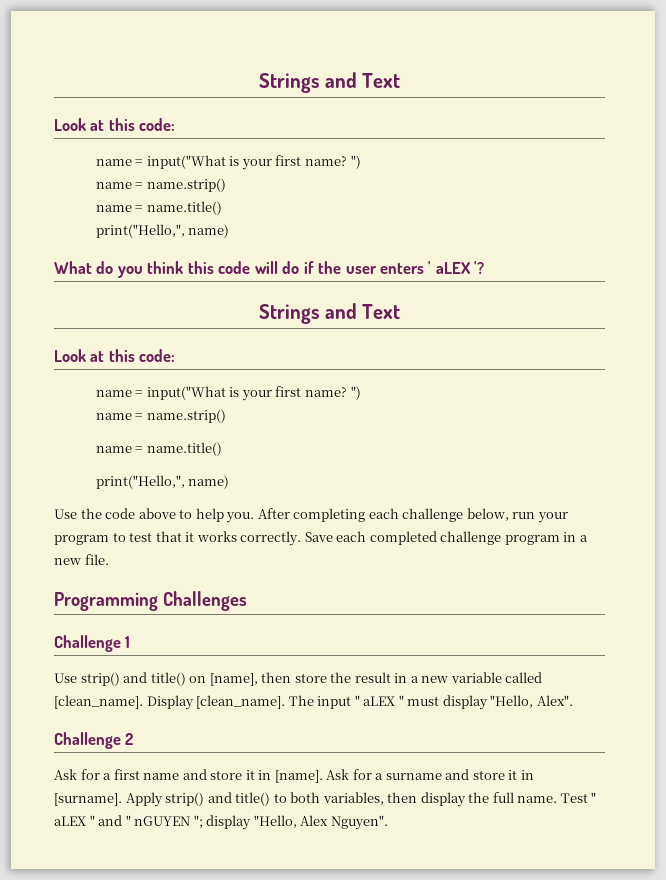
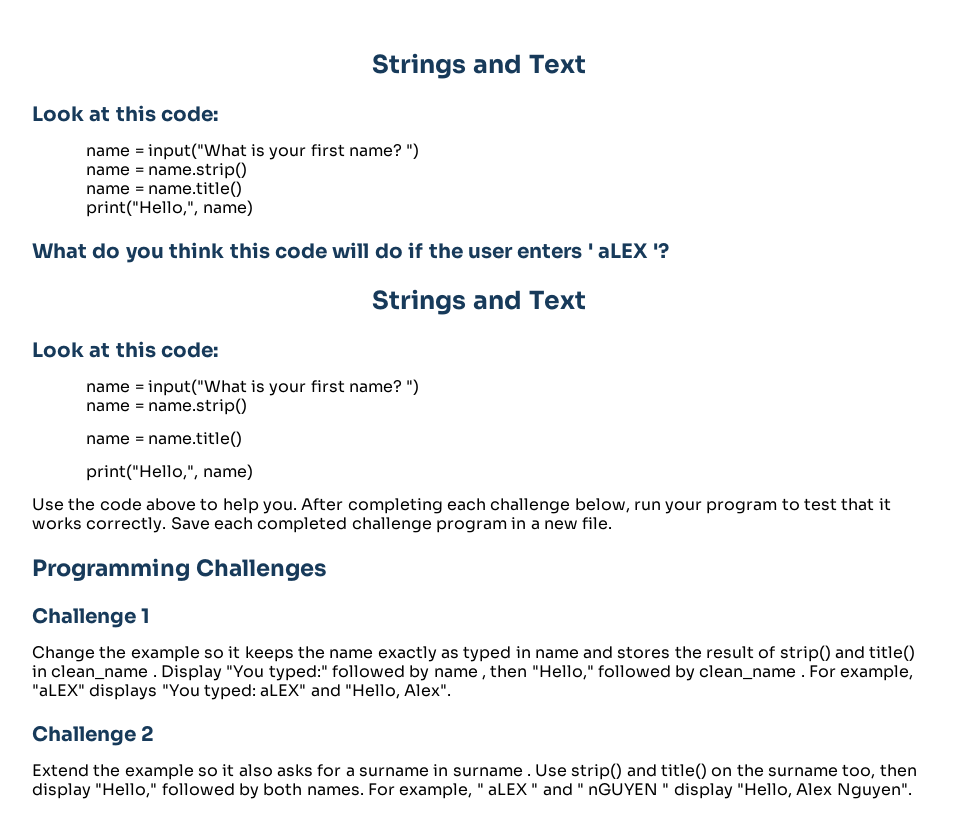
- Use strip() and title() on [name], then store the result in a new variable called [clean_name]. Display [clean_name]. The input " aLEX " must display "Hello, Alex".
+ Change the example so it keeps the name exactly as typed in name and stores the result of strip() and title() in clean_name . Display "You typed:" followed by name , then "Hello," followed by clean_name . For example, "aLEX" displays "You typed: aLEX" and "Hello, Alex".
  Challenge 2
- Ask for a first name and store it in [name]. Ask for a surname and store it in [surname]. Apply strip() and title() to both variables, then display the full name. Test " aLEX " and " nGUYEN "; display "Hello, Alex Nguyen".
+ Extend the example so it also asks for a surname in surname . Use strip() and title() on the surname too, then display "Hello," followed by both names. For example, " aLEX " and " nGUYEN " display "Hello, Alex Nguyen".

